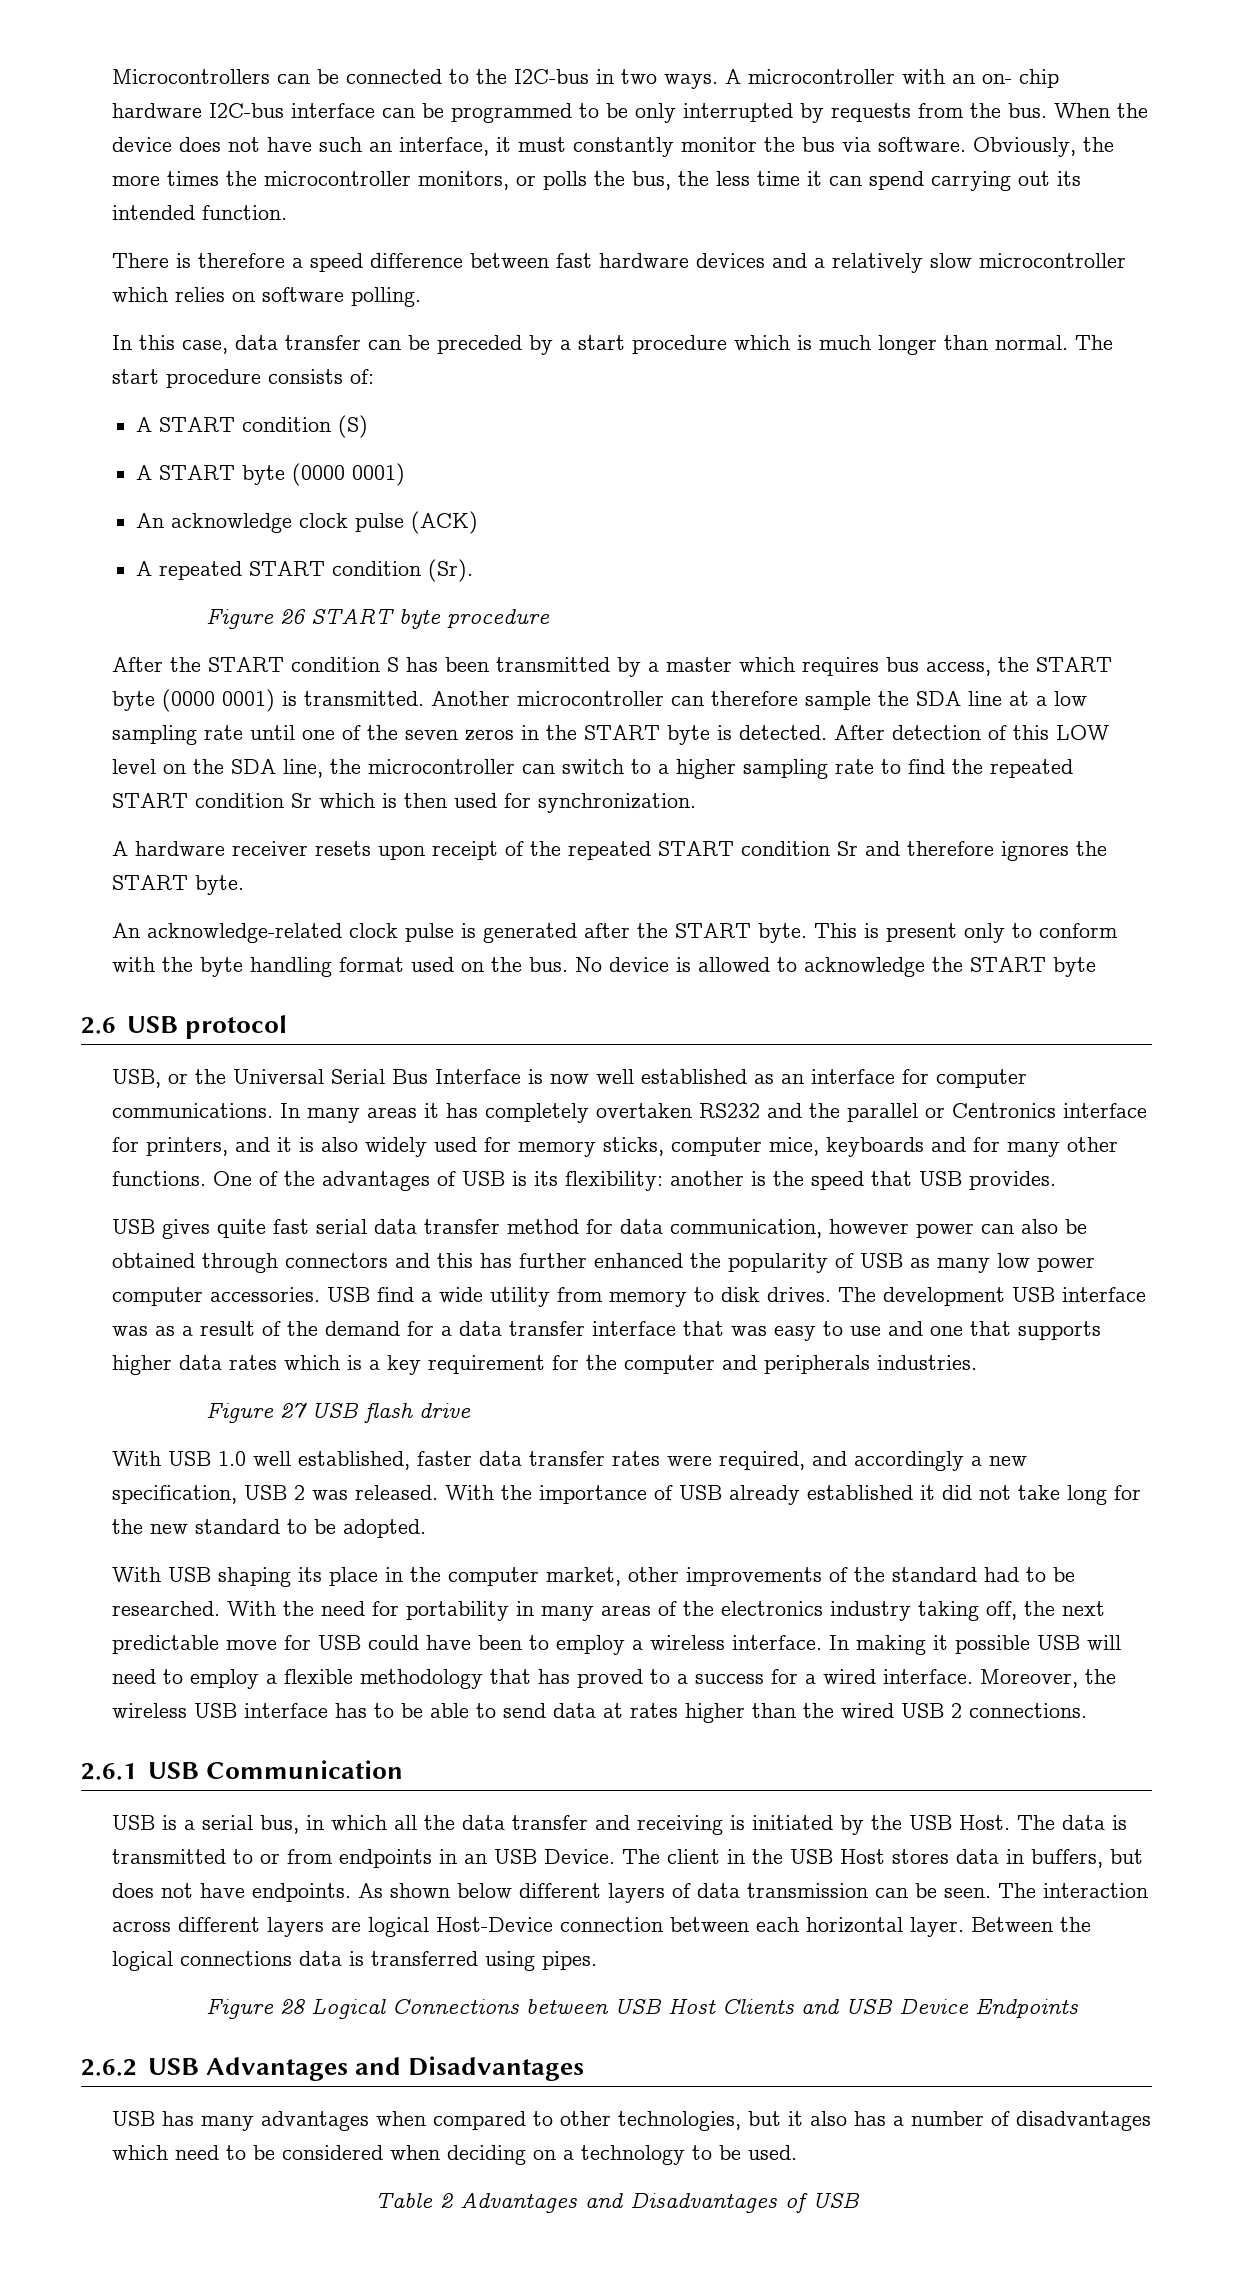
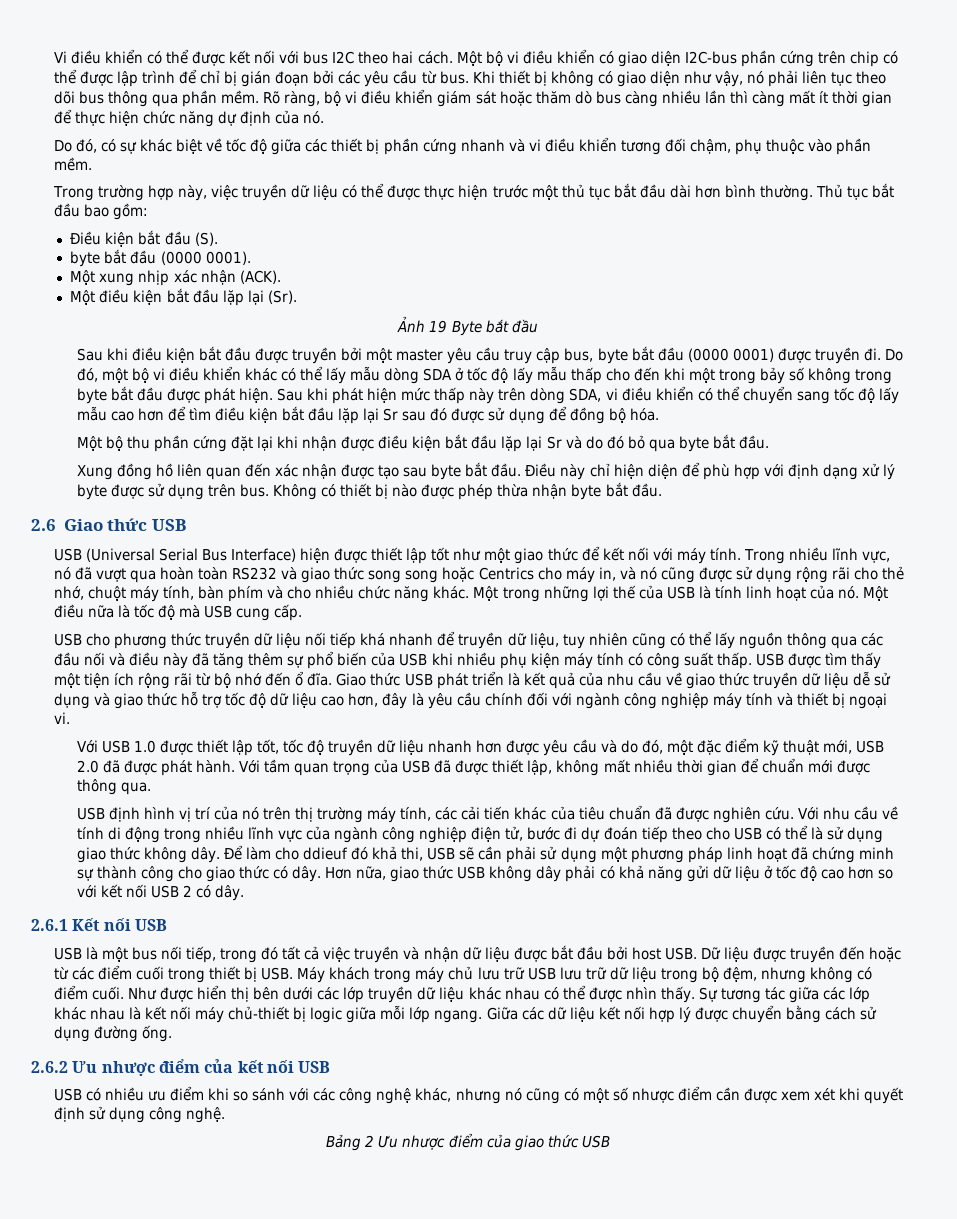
- Microcontrollers can be connected to the I2C-bus in two ways. A microcontroller with an on- chip hardware I2C-bus interface can be programmed to be only interrupted by requests from the bus. When the device does not have such an interface, it must constantly monitor the bus via software. Obviously, the more times the microcontroller monitors, or polls the bus, the less time it can spend carrying out its intended function.
- There is therefore a speed difference between fast hardware devices and a relatively slow microcontroller which relies on software polling.
- In this case, data transfer can be preceded by a start procedure which is much longer than normal. The start procedure consists of:
- A START condition (S)
- A START byte (0000 0001)
- An acknowledge clock pulse (ACK)
- A repeated START condition (Sr).
- Figure 26 START byte procedure
- After the START condition S has been transmitted by a master which requires bus access, the START byte (0000 0001) is transmitted. Another microcontroller can therefore sample the SDA line at a low sampling rate until one of the seven zeros in the START byte is detected. After detection of this LOW level on the SDA line, the microcontroller can switch to a higher sampling rate to find the repeated START condition Sr which is then used for synchronization.
- A hardware receiver resets upon receipt of the repeated START condition Sr and therefore ignores the START byte.
- An acknowledge-related clock pulse is generated after the START byte. This is present only to conform with the byte handling format used on the bus. No device is allowed to acknowledge the START byte
+ Vi điều khiển có thể được kết nối với bus I2C theo hai cách. Một bộ vi điều khiển có giao diện I2C-bus phần cứng trên chip có thể được lập trình để chỉ bị gián đoạn bởi các yêu cầu từ bus. Khi thiết bị không có giao diện như vậy, nó phải liên tục theo dõi bus thông qua phần mềm. Rõ ràng, bộ vi điều khiển giám sát hoặc thăm dò bus càng nhiều lần thì càng mất ít thời gian để thực hiện chức năng dự định của nó.
+ Do đó, có sự khác biệt về tốc độ giữa các thiết bị phần cứng nhanh và vi điều khiển tương đối chậm, phụ thuộc vào phần mềm.
+ Trong trường hợp này, việc truyền dữ liệu có thể được thực hiện trước một thủ tục bắt đầu dài hơn bình thường. Thủ tục bắt đầu bao gồm:
+ Điều kiện bắt đầu (S).
+ byte bắt đầu (0000 0001).
+ Một xung nhịp xác nhận (ACK).
+ Một điều kiện bắt đầu lặp lại (Sr).
+ Ảnh 19 Byte bắt đầu
+ Sau khi điều kiện bắt đầu được truyền bởi một master yêu cầu truy cập bus, byte bắt đầu (0000 0001) được truyền đi. Do đó, một bộ vi điều khiển khác có thể lấy mẫu dòng SDA ở tốc độ lấy mẫu thấp cho đến khi một trong bảy số không trong byte bắt đầu được phát hiện. Sau khi phát hiện mức thấp này trên dòng SDA, vi điều khiển có thể chuyển sang tốc độ lấy mẫu cao hơn để tìm điều kiện bắt đầu lặp lại Sr sau đó được sử dụng để đồng bộ hóa.
+ Một bộ thu phần cứng đặt lại khi nhận được điều kiện bắt đầu lặp lại Sr và do đó bỏ qua byte bắt đầu.
+ Xung đồng hồ liên quan đến xác nhận được tạo sau byte bắt đầu. Điều này chỉ hiện diện để phù hợp với định dạng xử lý byte được sử dụng trên bus. Không có thiết bị nào được phép thừa nhận byte bắt đầu.
- 2.6 USB protocol
- USB, or the Universal Serial Bus Interface is now well established as an interface for computer communications. In many areas it has completely overtaken RS232 and the parallel or Centronics interface for printers, and it is also widely used for memory sticks, computer mice, keyboards and for many other functions. One of the advantages of USB is its flexibility: another is the speed that USB provides.
- USB gives quite fast serial data transfer method for data communication, however power can also be obtained through connectors and this has further enhanced the popularity of USB as many low power computer accessories. USB find a wide utility from memory to disk drives. The development USB interface was as a result of the demand for a data transfer interface that was easy to use and one that supports higher data rates which is a key requirement for the computer and peripherals industries.
- Figure 27 USB flash drive
- With USB 1.0 well established, faster data transfer rates were required, and accordingly a new specification, USB 2 was released. With the importance of USB already established it did not take long for the new standard to be adopted.
- With USB shaping its place in the computer market, other improvements of the standard had to be researched. With the need for portability in many areas of the electronics industry taking off, the next predictable move for USB could have been to employ a wireless interface. In making it possible USB will need to employ a flexible methodology that has proved to a success for a wired interface. Moreover, the wireless USB interface has to be able to send data at rates higher than the wired USB 2 connections.
- 2.6.1 USB Communication
- USB is a serial bus, in which all the data transfer and receiving is initiated by the USB Host. The data is transmitted to or from endpoints in an USB Device. The client in the USB Host stores data in buffers, but does not have endpoints. As shown below different layers of data transmission can be seen. The interaction across different layers are logical Host-Device connection between each horizontal layer. Between the logical connections data is transferred using pipes.
- Figure 28 Logical Connections between USB Host Clients and USB Device Endpoints
- 2.6.2 USB Advantages and Disadvantages
- USB has many advantages when compared to other technologies, but it also has a number of disadvantages which need to be considered when deciding on a technology to be used.
- Table 2 Advantages and Disadvantages of USB
+ 2.6 Giao thức USB
+ USB (Universal Serial Bus Interface) hiện được thiết lập tốt như một giao thức để kết nối với máy tính. Trong nhiều lĩnh vực, nó đã vượt qua hoàn toàn RS232 và giao thức song song hoặc Centrics cho máy in, và nó cũng được sử dụng rộng rãi cho thẻ nhớ, chuột máy tính, bàn phím và cho nhiều chức năng khác. Một trong những lợi thế của USB là tính linh hoạt của nó. Một điều nữa là tốc độ mà USB cung cấp.
+ USB cho phương thức truyền dữ liệu nối tiếp khá nhanh để truyền dữ liệu, tuy nhiên cũng có thể lấy nguồn thông qua các đầu nối và điều này đã tăng thêm sự phổ biến của USB khi nhiều phụ kiện máy tính có công suất thấp. USB được tìm thấy một tiện ích rộng rãi từ bộ nhớ đến ổ đĩa. Giao thức USB phát triển là kết quả của nhu cầu về giao thức truyền dữ liệu dễ sử dụng và giao thức hỗ trợ tốc độ dữ liệu cao hơn, đây là yêu cầu chính đối với ngành công nghiệp máy tính và thiết bị ngoại vi.
+ Với USB 1.0 được thiết lập tốt, tốc độ truyền dữ liệu nhanh hơn được yêu cầu và do đó, một đặc điểm kỹ thuật mới, USB 2.0 đã được phát hành. Với tầm quan trọng của USB đã được thiết lập, không mất nhiều thời gian để chuẩn mới được thông qua.
+ USB định hình vị trí của nó trên thị trường máy tính, các cải tiến khác của tiêu chuẩn đã được nghiên cứu. Với nhu cầu về tính di động trong nhiều lĩnh vực của ngành công nghiệp điện tử, bước đi dự đoán tiếp theo cho USB có thể là sử dụng giao thức không dây. Để làm cho ddieuf đó khả thi, USB sẽ cần phải sử dụng một phương pháp linh hoạt đã chứng minh sự thành công cho giao thức có dây. Hơn nữa, giao thức USB không dây phải có khả năng gửi dữ liệu ở tốc độ cao hơn so với kết nối USB 2 có dây.
+ 2.6.1 Kết nối USB
+ USB là một bus nối tiếp, trong đó tất cả việc truyền và nhận dữ liệu được bắt đầu bởi host USB. Dữ liệu được truyền đến hoặc từ các điểm cuối trong thiết bị USB. Máy khách trong máy chủ lưu trữ USB lưu trữ dữ liệu trong bộ đệm, nhưng không có điểm cuối. Như được hiển thị bên dưới các lớp truyền dữ liệu khác nhau có thể được nhìn thấy. Sự tương tác giữa các lớp khác nhau là kết nối máy chủ-thiết bị logic giữa mỗi lớp ngang. Giữa các dữ liệu kết nối hợp lý được chuyển bằng cách sử dụng đường ống.
+ 2.6.2 Ưu nhược điểm của kết nối USB
+ USB có nhiều ưu điểm khi so sánh với các công nghệ khác, nhưng nó cũng có một số nhược điểm cần được xem xét khi quyết định sử dụng công nghệ.
+ Bảng 2 Ưu nhược điểm của giao thức USB

